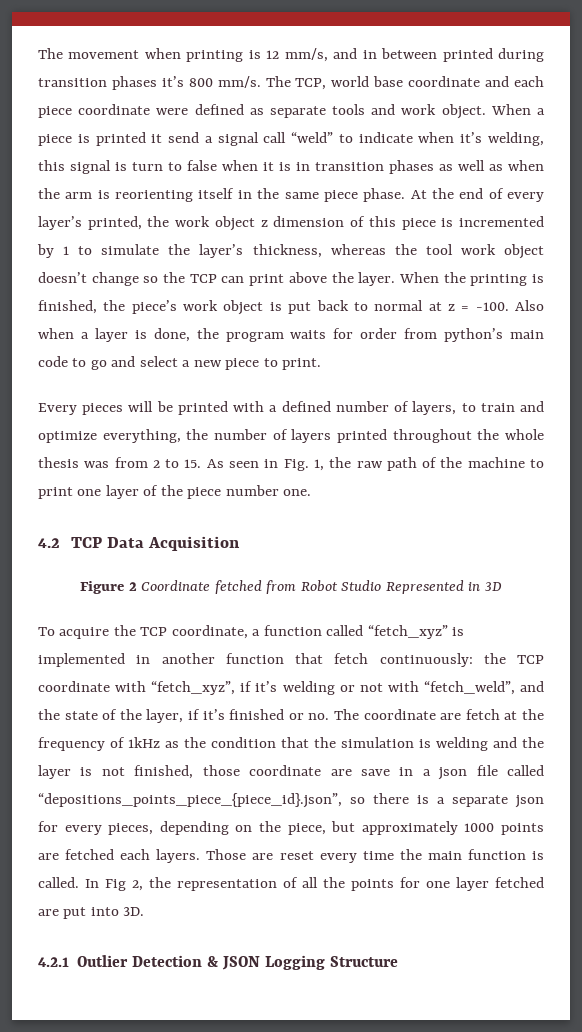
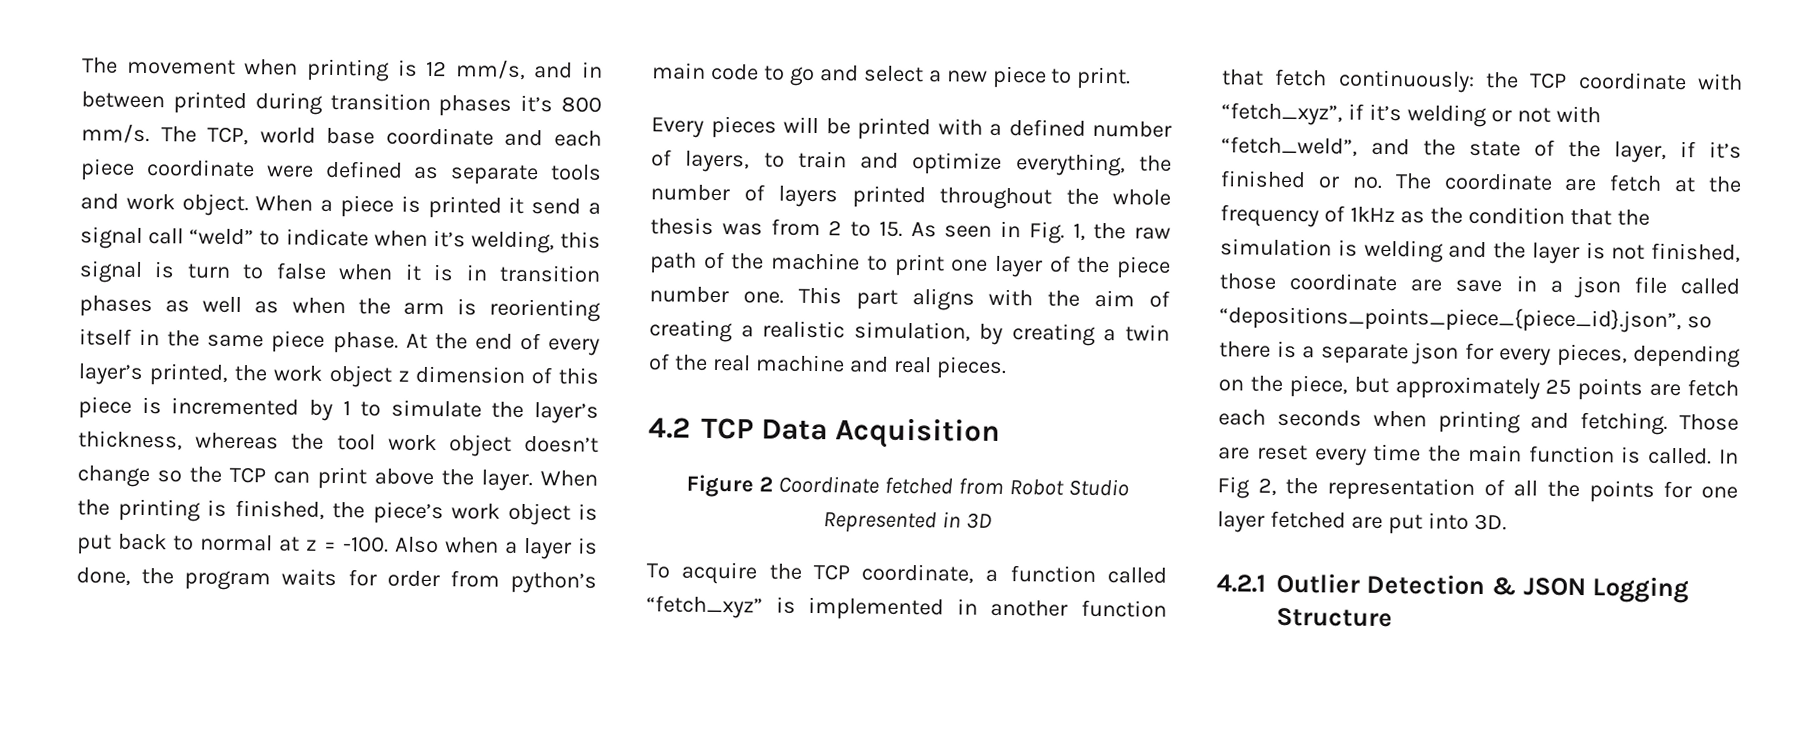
+ This part aligns with the aim of creating a realistic simulation, by creating a twin of the real machine and real pieces.
- the TCP coordinate with “fetch_xyz”, if it’s welding or not with “fetch_weld”, and the state of the layer, if it’s finished or no. The coordinate are fetch at the frequency of 1kHz as the condition that the simulation is welding and the layer is not finished, those coordinate are save in a json file called “depositions_points_piece_{piece_id}.json”, so there is a separate json for every pieces, depending on the piece, but approximately 1000 points are fetched each layers.
+ the TCP coordinate with “fetch_xyz”, if it’s welding or not with “fetch_weld”, and the state of the layer, if it’s finished or no. The coordinate are fetch at the frequency of 1kHz as the condition that the simulation is welding and the layer is not finished, those coordinate are save in a json file called “depositions_points_piece_{piece_id}.json”, so there is a separate json for every pieces, depending on the piece, but approximately 25 points are fetch each seconds when printing and fetching.

